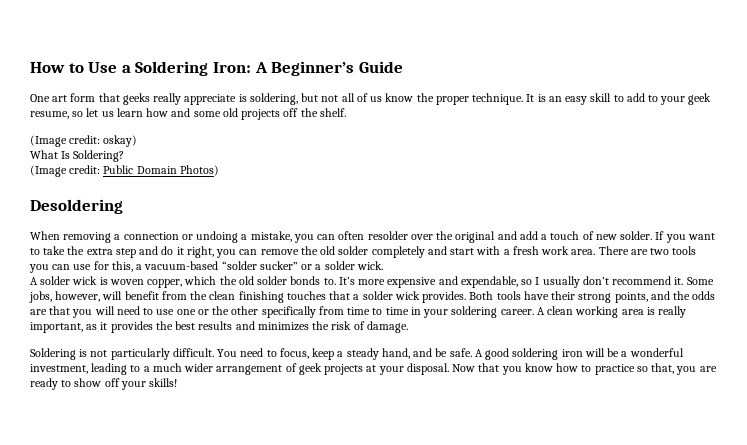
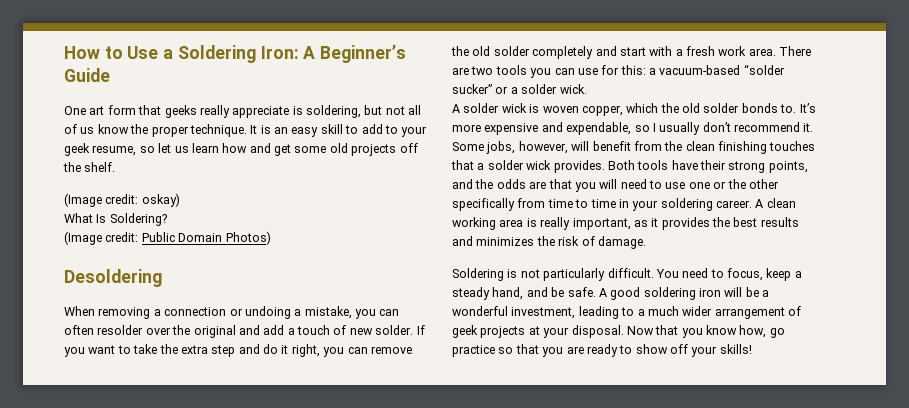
- It is an easy skill to add to your geek resume, so let us learn how and some old projects off the shelf.
+ It is an easy skill to add to your geek resume, so let us learn how and get some old projects off the shelf.
- There are two tools you can use for this, a vacuum-based “solder sucker” or a solder wick.
+ There are two tools you can use for this: a vacuum-based “solder sucker” or a solder wick.
- Now that you know how to practice so that, you are ready to show off your skills!
+ Now that you know how, go practice so that you are ready to show off your skills!

